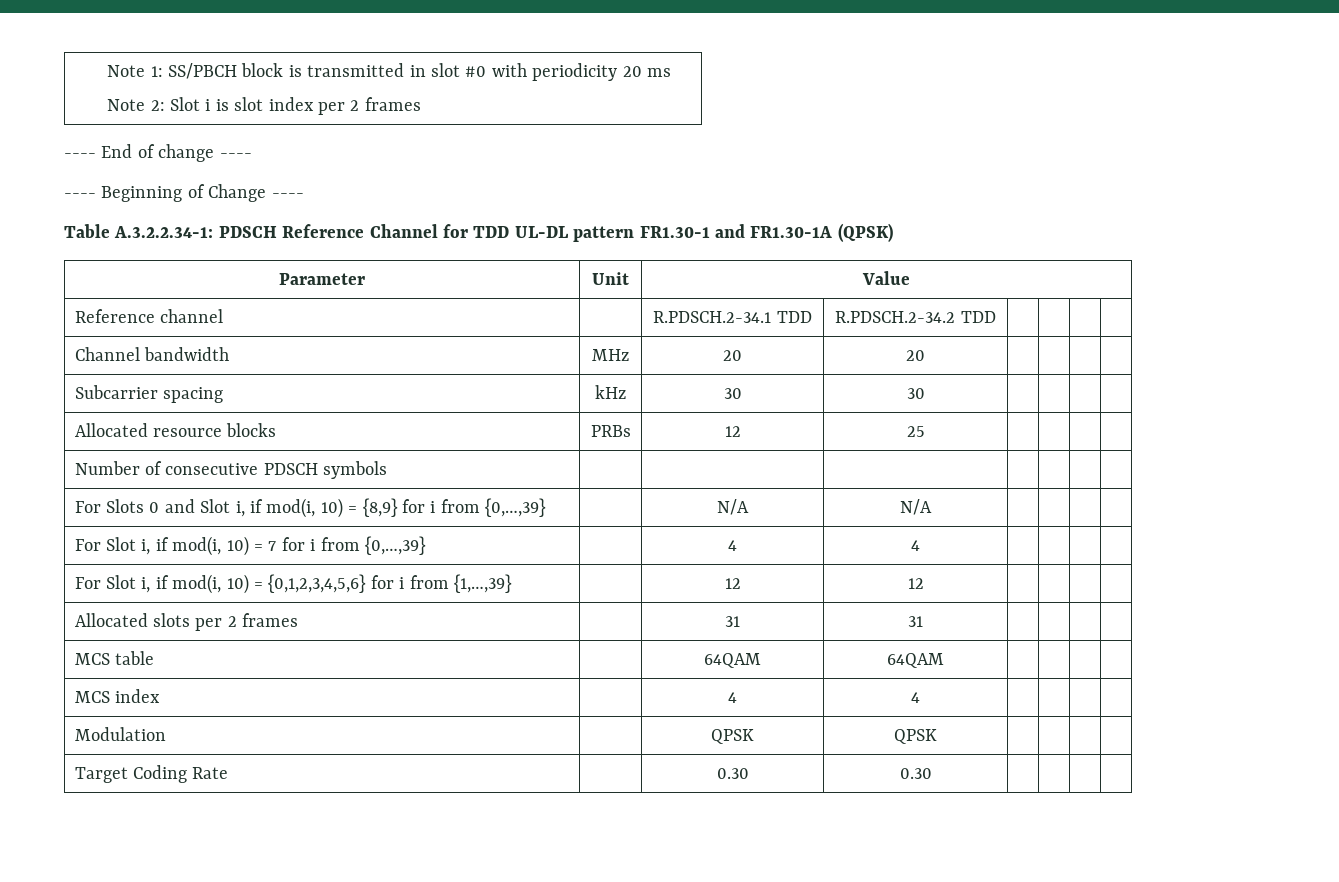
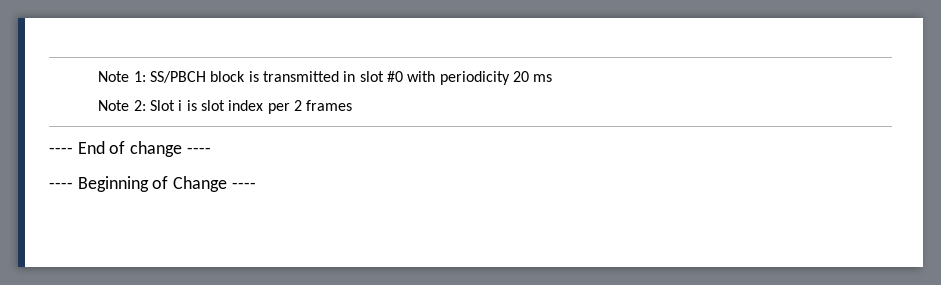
- Table A.3.2.2.34-1: PDSCH Reference Channel for TDD UL-DL pattern FR1.30-1 and FR1.30-1A (QPSK)
- Parameter | Unit | Value
- Reference channel | | R.PDSCH.2-34.1 TDD | R.PDSCH.2-34.2 TDD | | | |
- Channel bandwidth | MHz | 20 | 20 | | | |
- Subcarrier spacing | kHz | 30 | 30 | | | |
- Allocated resource blocks | PRBs | 12 | 25 | | | |
- Number of consecutive PDSCH symbols | | | | | | |
- For Slots 0 and Slot i, if mod(i, 10) = {8,9} for i from {0,…,39} | | N/A | N/A | | | |
- For Slot i, if mod(i, 10) = 7 for i from {0,…,39} | | 4 | 4 | | | |
- For Slot i, if mod(i, 10) = {0,1,2,3,4,5,6} for i from {1,…,39} | | 12 | 12 | | | |
- Allocated slots per 2 frames | | 31 | 31 | | | |
- MCS table | | 64QAM | 64QAM | | | |
- MCS index | | 4 | 4 | | | |
- Modulation | | QPSK | QPSK | | | |
- Target Coding Rate | | 0.30 | 0.30 | | | |

